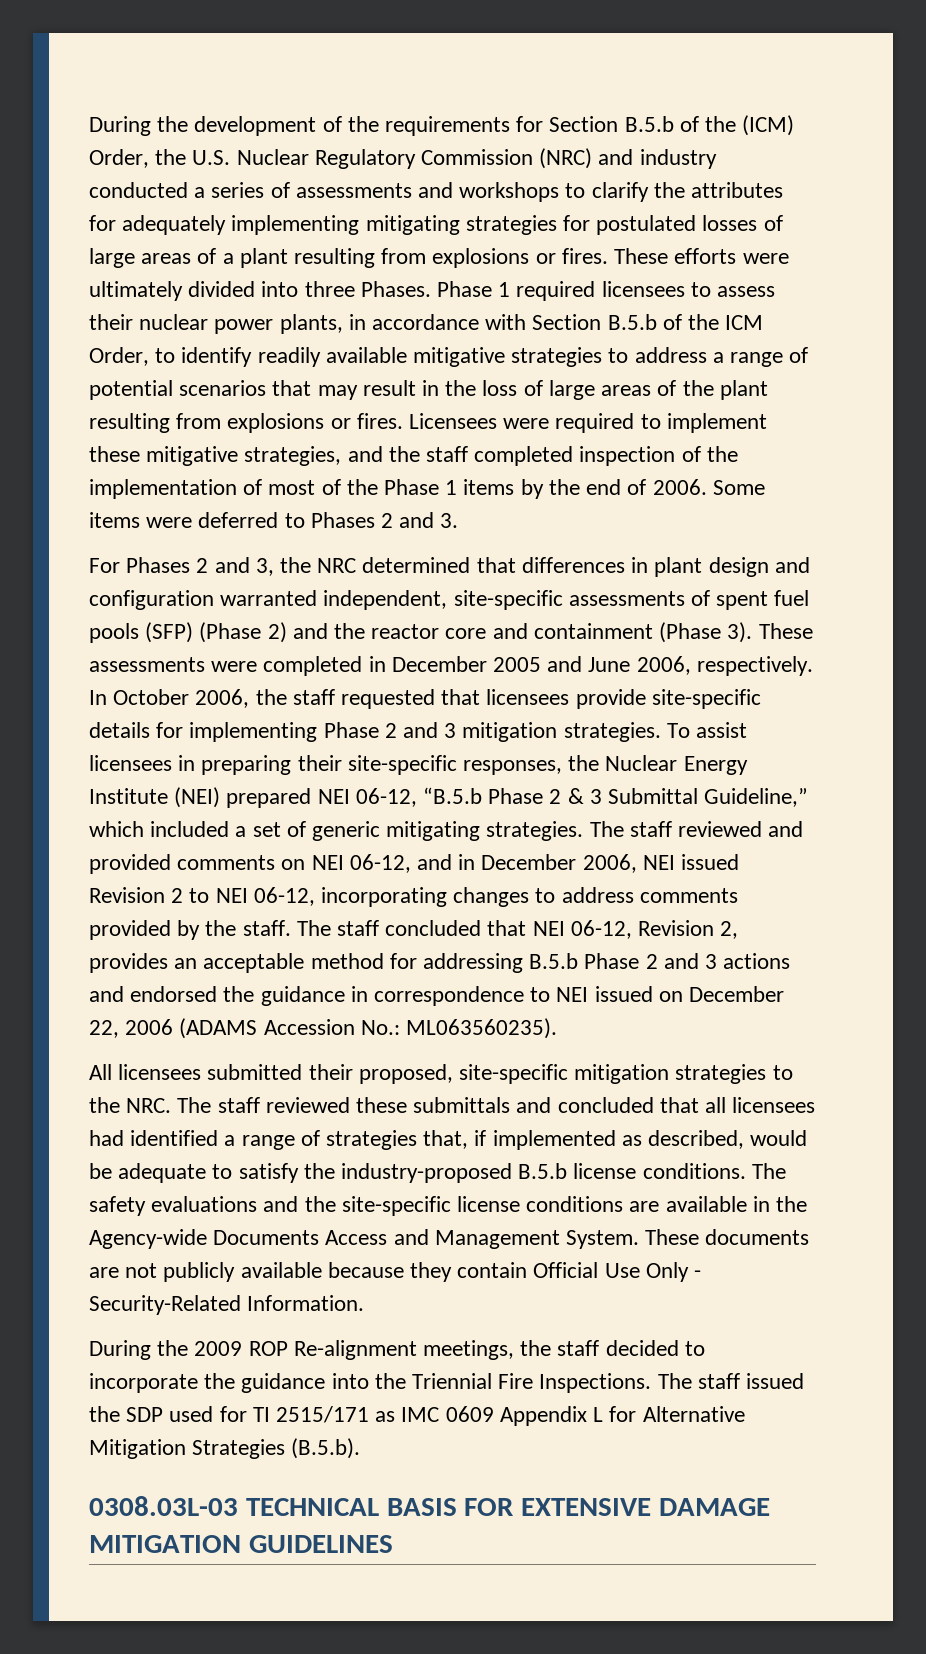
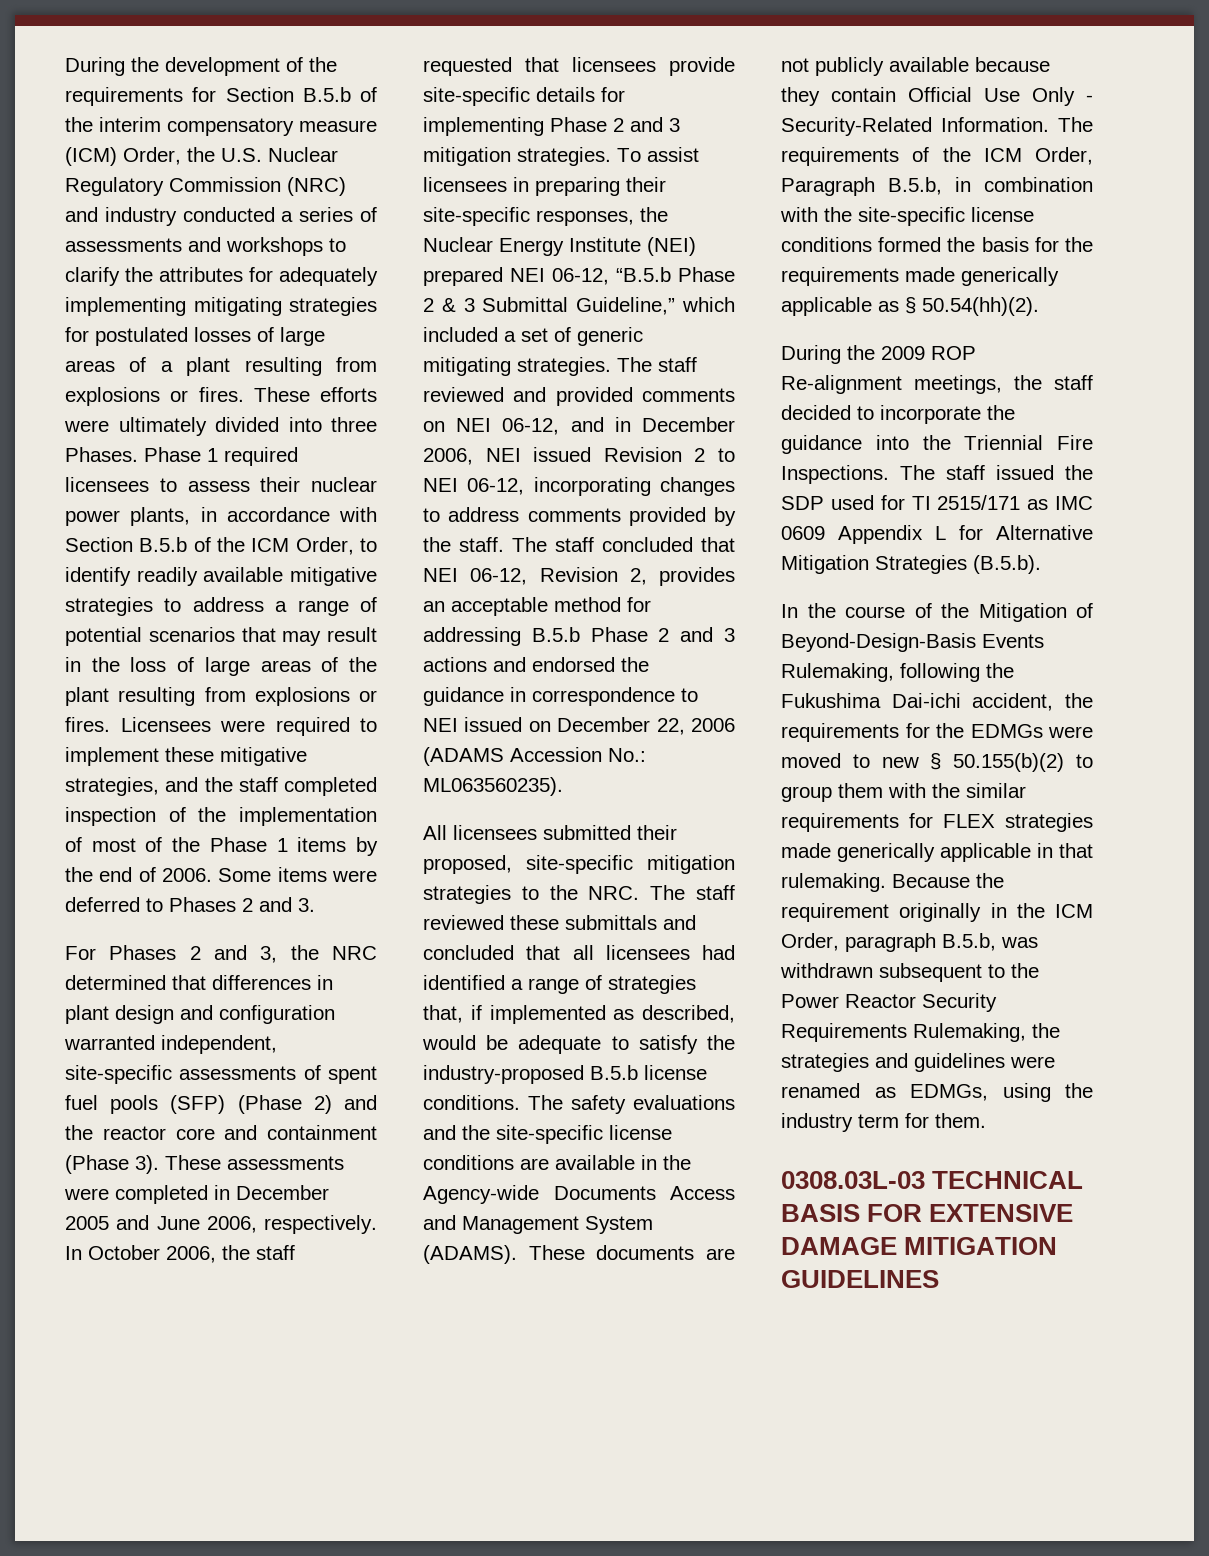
- During the development of the requirements for Section B.5.b of the (ICM) Order, the U.S. Nuclear Regulatory Commission (NRC) and industry conducted a series of assessments and workshops to clarify the attributes for adequately implementing mitigating strategies for postulated losses of large areas of a plant resulting from explosions or fires.
+ During the development of the requirements for Section B.5.b of the interim compensatory measure (ICM) Order, the U.S. Nuclear Regulatory Commission (NRC) and industry conducted a series of assessments and workshops to clarify the attributes for adequately implementing mitigating strategies for postulated losses of large areas of a plant resulting from explosions or fires.
- The safety evaluations and the site-specific license conditions are available in the Agency-wide Documents Access and Management System.
+ The safety evaluations and the site-specific license conditions are available in the Agency-wide Documents Access and Management System (ADAMS).
+ The requirements of the ICM Order, Paragraph B.5.b, in combination with the site-specific license conditions formed the basis for the requirements made generically applicable as § 50.54(hh)(2).
+ In the course of the Mitigation of Beyond-Design-Basis Events Rulemaking, following the Fukushima Dai-ichi accident, the requirements for the EDMGs were moved to new § 50.155(b)(2) to group them with the similar requirements for FLEX strategies made generically applicable in that rulemaking. Because the requirement originally in the ICM Order, paragraph B.5.b, was withdrawn subsequent to the Power Reactor Security Requirements Rulemaking, the strategies and guidelines were renamed as EDMGs, using the industry term for them.

